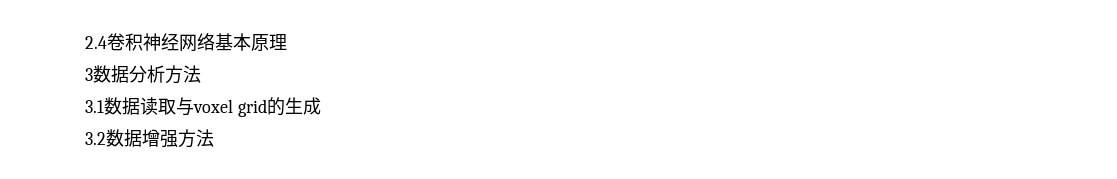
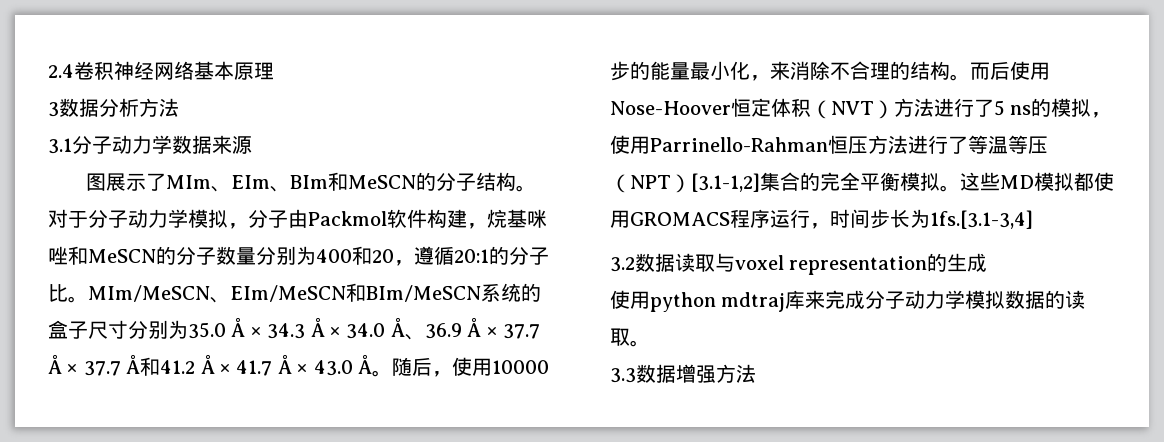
- 3.1数据读取与voxel grid的生成
+ 3.1分子动力学数据来源
+ 图展示了MIm、EIm、BIm和MeSCN的分子结构。对于分子动力学模拟，分子由Packmol软件构建，烷基咪唑和MeSCN的分子数量分别为400和20，遵循20:1的分子比。MIm/MeSCN、EIm/MeSCN和BIm/MeSCN系统的盒子尺寸分别为35.0 Å × 34.3 Å × 34.0 Å、36.9 Å × 37.7 Å × 37.7 Å和41.2 Å × 41.7 Å × 43.0 Å。随后，使用10000步的能量最小化，来消除不合理的结构。而后使用Nose-Hoover恒定体积（NVT）方法进行了5 ns的模拟，使用Parrinello-Rahman恒压方法进行了等温等压（NPT）[3.1-1,2]集合的完全平衡模拟。这些MD模拟都使用GROMACS程序运行，时间步长为1fs.[3.1-3,4]
+ 3.2数据读取与voxel representation的生成
- 3.2数据增强方法
+ 使用python mdtraj库来完成分子动力学模拟数据的读取。
+ 3.3数据增强方法

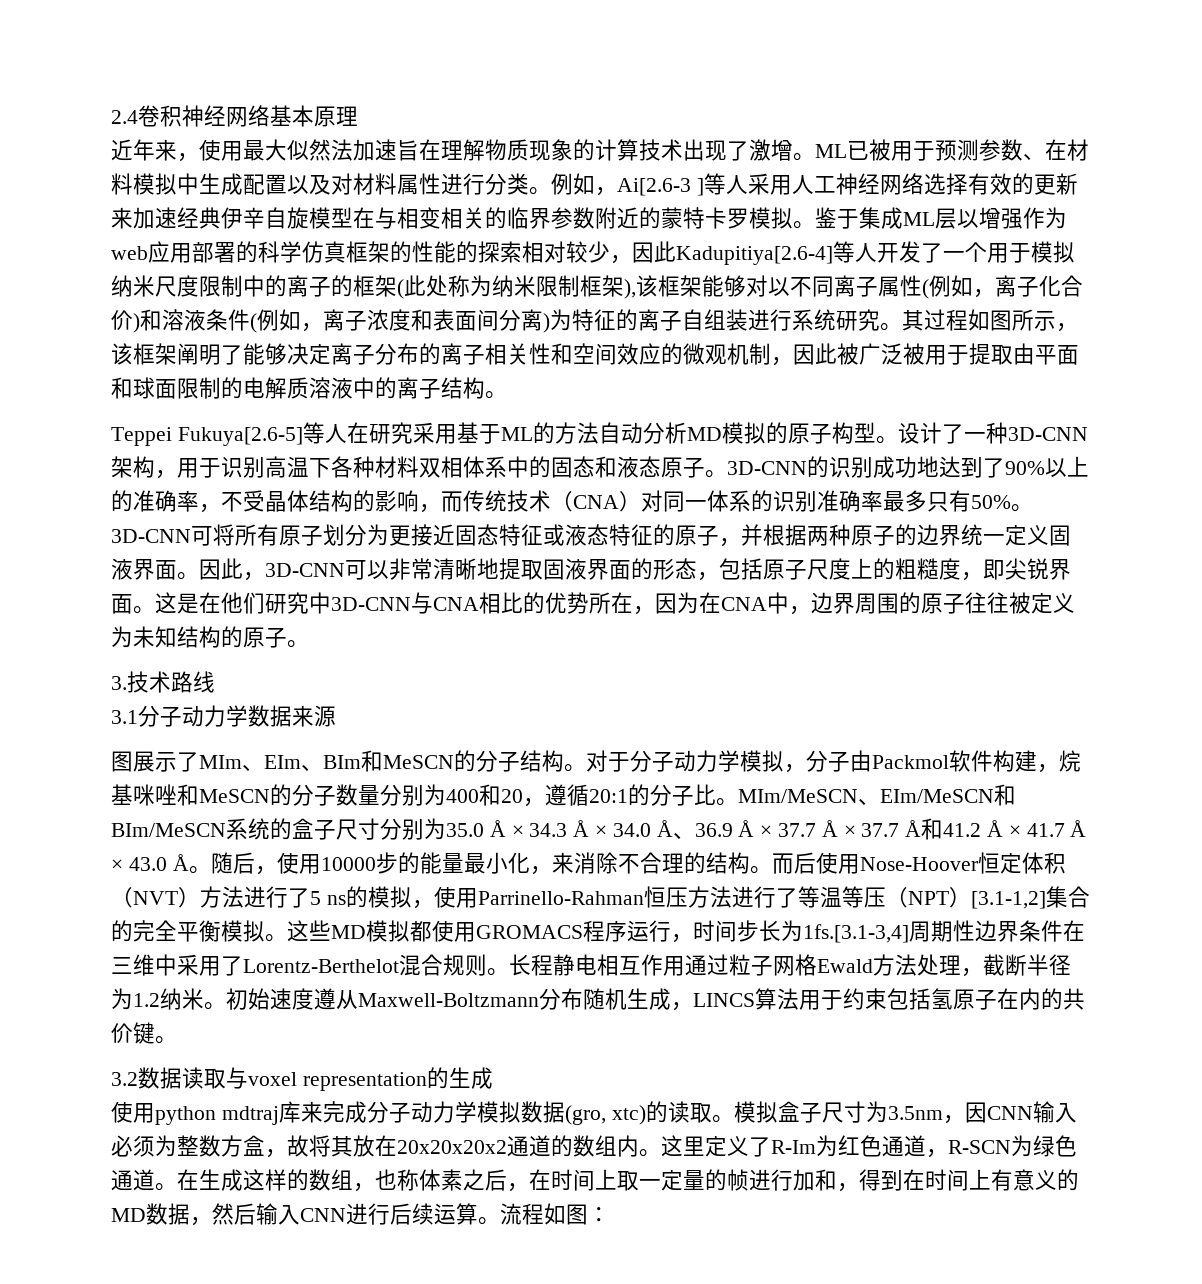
- 3数据分析方法
+ 近年来，使用最大似然法加速旨在理解物质现象的计算技术出现了激增。ML已被用于预测参数、在材料模拟中生成配置以及对材料属性进行分类。例如，Ai[2.6-3 ]等人采用人工神经网络选择有效的更新来加速经典伊辛自旋模型在与相变相关的临界参数附近的蒙特卡罗模拟。鉴于集成ML层以增强作为web应用部署的科学仿真框架的性能的探索相对较少，因此Kadupitiya[2.6-4]等人开发了一个用于模拟纳米尺度限制中的离子的框架(此处称为纳米限制框架),该框架能够对以不同离子属性(例如，离子化合价)和溶液条件(例如，离子浓度和表面间分离)为特征的离子自组装进行系统研究。其过程如图所示，该框架阐明了能够决定离子分布的离子相关性和空间效应的微观机制，因此被广泛被用于提取由平面和球面限制的电解质溶液中的离子结构。
+ Teppei Fukuya[2.6-5]等人在研究采用基于ML的方法自动分析MD模拟的原子构型。设计了一种3D-CNN架构，用于识别高温下各种材料双相体系中的固态和液态原子。3D-CNN的识别成功地达到了90%以上的准确率，不受晶体结构的影响，而传统技术（CNA）对同一体系的识别准确率最多只有50%。3D-CNN可将所有原子划分为更接近固态特征或液态特征的原子，并根据两种原子的边界统一定义固液界面。因此，3D-CNN可以非常清晰地提取固液界面的形态，包括原子尺度上的粗糙度，即尖锐界面。这是在他们研究中3D-CNN与CNA相比的优势所在，因为在CNA中，边界周围的原子往往被定义为未知结构的原子。
+ 3.技术路线
- 这些MD模拟都使用GROMACS程序运行，时间步长为1fs.[3.1-3,4]
+ 这些MD模拟都使用GROMACS程序运行，时间步长为1fs.[3.1-3,4]周期性边界条件在三维中采用了Lorentz-Berthelot混合规则。长程静电相互作用通过粒子网格Ewald方法处理，截断半径为1.2纳米。初始速度遵从Maxwell-Boltzmann分布随机生成，LINCS算法用于约束包括氢原子在内的共价键。
- 使用python mdtraj库来完成分子动力学模拟数据的读取。
- 3.3数据增强方法
+ 使用python mdtraj库来完成分子动力学模拟数据(gro, xtc)的读取。模拟盒子尺寸为3.5nm，因CNN输入必须为整数方盒，故将其放在20x20x20x2通道的数组内。这里定义了R-Im为红色通道，R-SCN为绿色通道。在生成这样的数组，也称体素之后，在时间上取一定量的帧进行加和，得到在时间上有意义的MD数据，然后输入CNN进行后续运算。流程如图：

